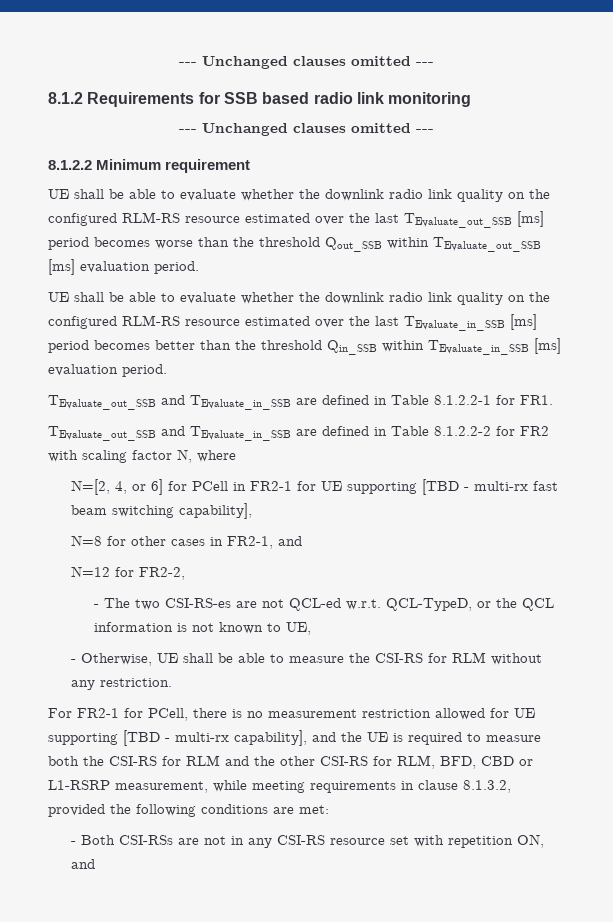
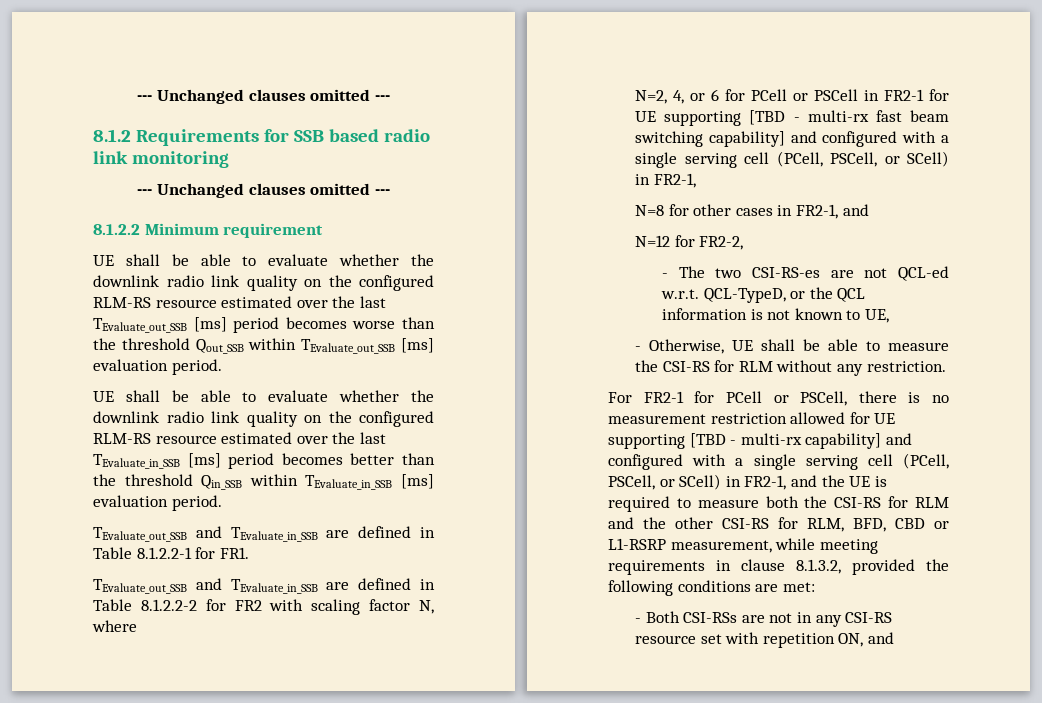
- N=[2, 4, or 6] for PCell in FR2-1 for UE supporting [TBD - multi-rx fast beam switching capability],
+ N=2, 4, or 6 for PCell or PSCell in FR2-1 for UE supporting [TBD - multi-rx fast beam switching capability] and configured with a single serving cell (PCell, PSCell, or SCell) in FR2-1,
- For FR2-1 for PCell, there is no measurement restriction allowed for UE supporting [TBD - multi-rx capability], and the UE is required to measure both the CSI-RS for RLM and the other CSI-RS for RLM, BFD, CBD or L1-RSRP measurement, while meeting requirements in clause 8.1.3.2, provided the following conditions are met:
+ For FR2-1 for PCell or PSCell, there is no measurement restriction allowed for UE supporting [TBD - multi-rx capability] and configured with a single serving cell (PCell, PSCell, or SCell) in FR2-1, and the UE is required to measure both the CSI-RS for RLM and the other CSI-RS for RLM, BFD, CBD or L1-RSRP measurement, while meeting requirements in clause 8.1.3.2, provided the following conditions are met:

